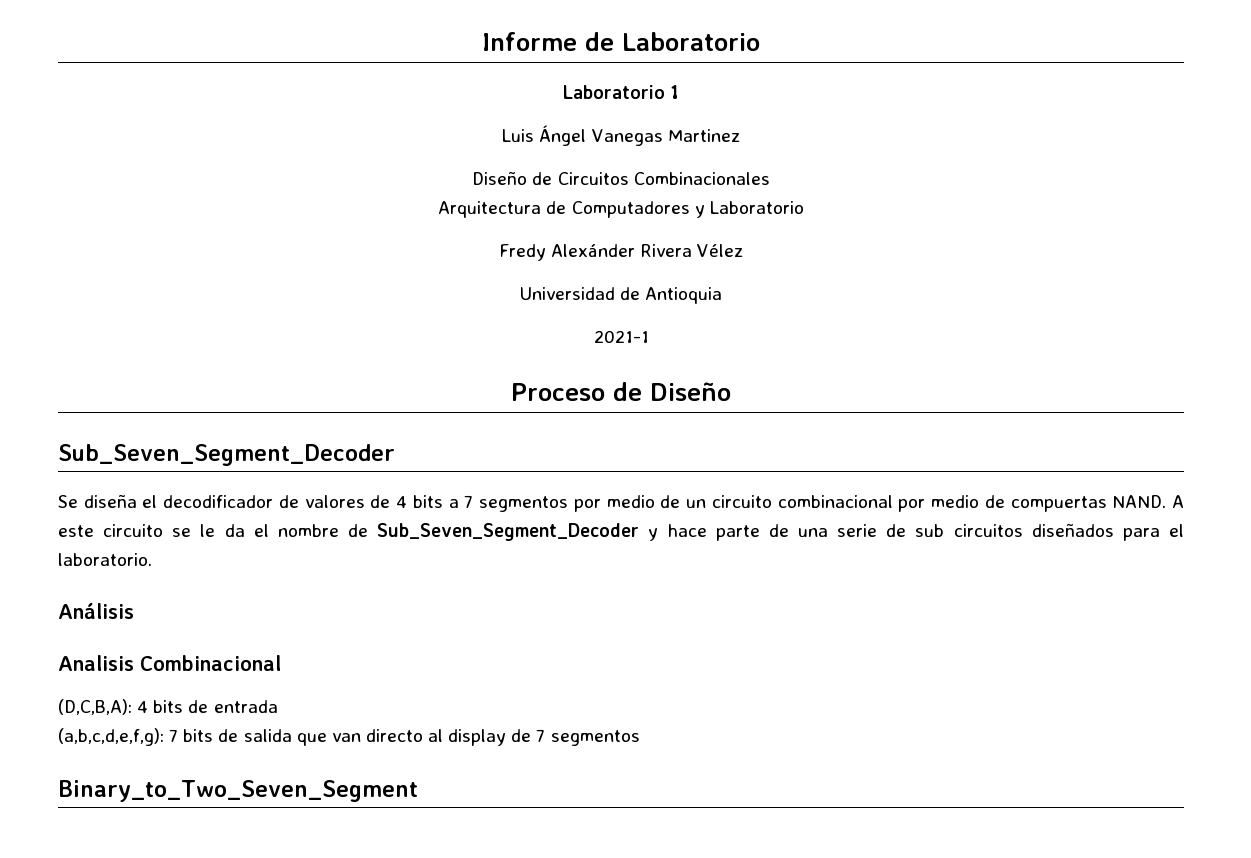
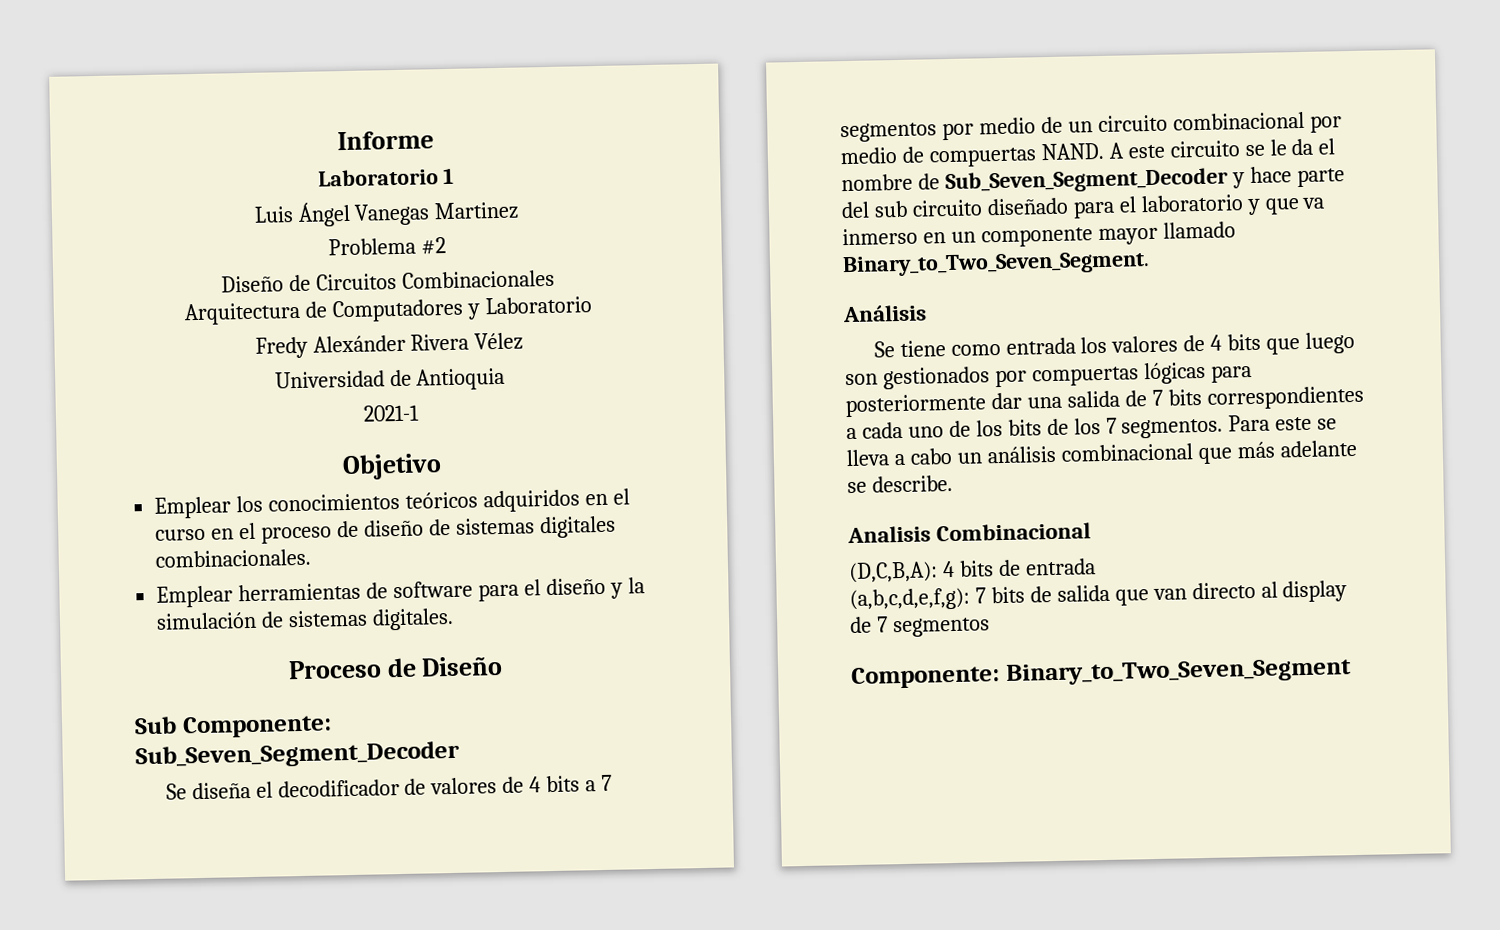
- Informe de Laboratorio
+ Informe
+ Problema #2
+ Objetivo
+ Emplear los conocimientos teóricos adquiridos en el curso en el proceso de diseño de sistemas digitales combinacionales.
+ Emplear herramientas de software para el diseño y la simulación de sistemas digitales.
  Proceso de Diseño
- Sub_Seven_Segment_Decoder
+ Sub Componente: Sub_Seven_Segment_Decoder
- A este circuito se le da el nombre de Sub_Seven_Segment_Decoder y hace parte de una serie de sub circuitos diseñados para el laboratorio.
+ A este circuito se le da el nombre de Sub_Seven_Segment_Decoder y hace parte del sub circuito diseñado para el laboratorio y que va inmerso en un componente mayor llamado Binary_to_Two_Seven_Segment.
  Análisis
+ Se tiene como entrada los valores de 4 bits que luego son gestionados por compuertas lógicas para posteriormente dar una salida de 7 bits correspondientes a cada uno de los bits de los 7 segmentos. Para este se lleva a cabo un análisis combinacional que más adelante se describe.
- Binary_to_Two_Seven_Segment
+ Componente: Binary_to_Two_Seven_Segment

